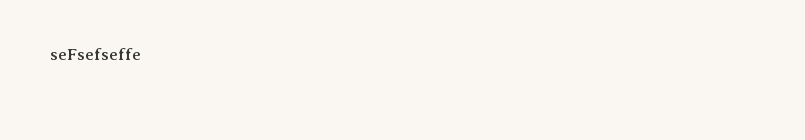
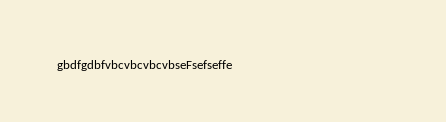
- seFsefseffe
+ gbdfgdbfvbcvbcvbcvbseFsefseffe

